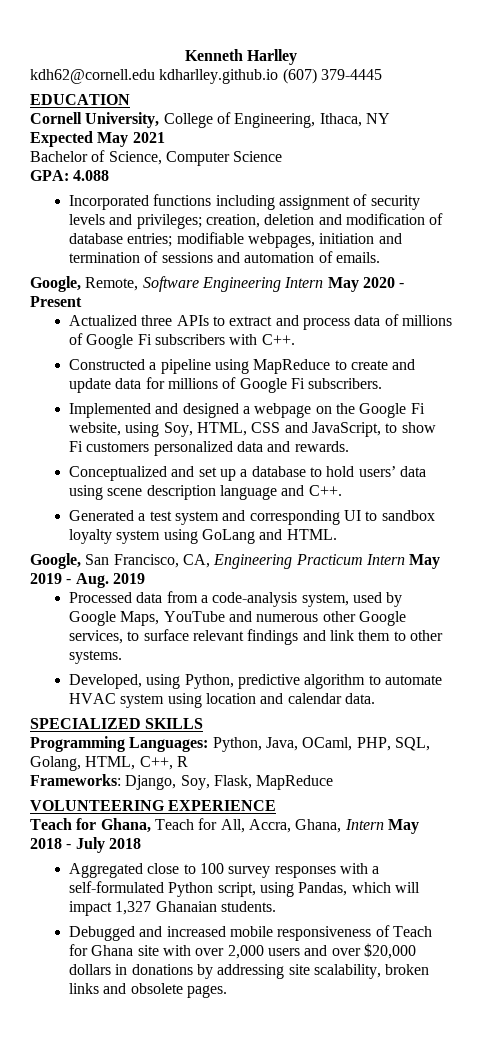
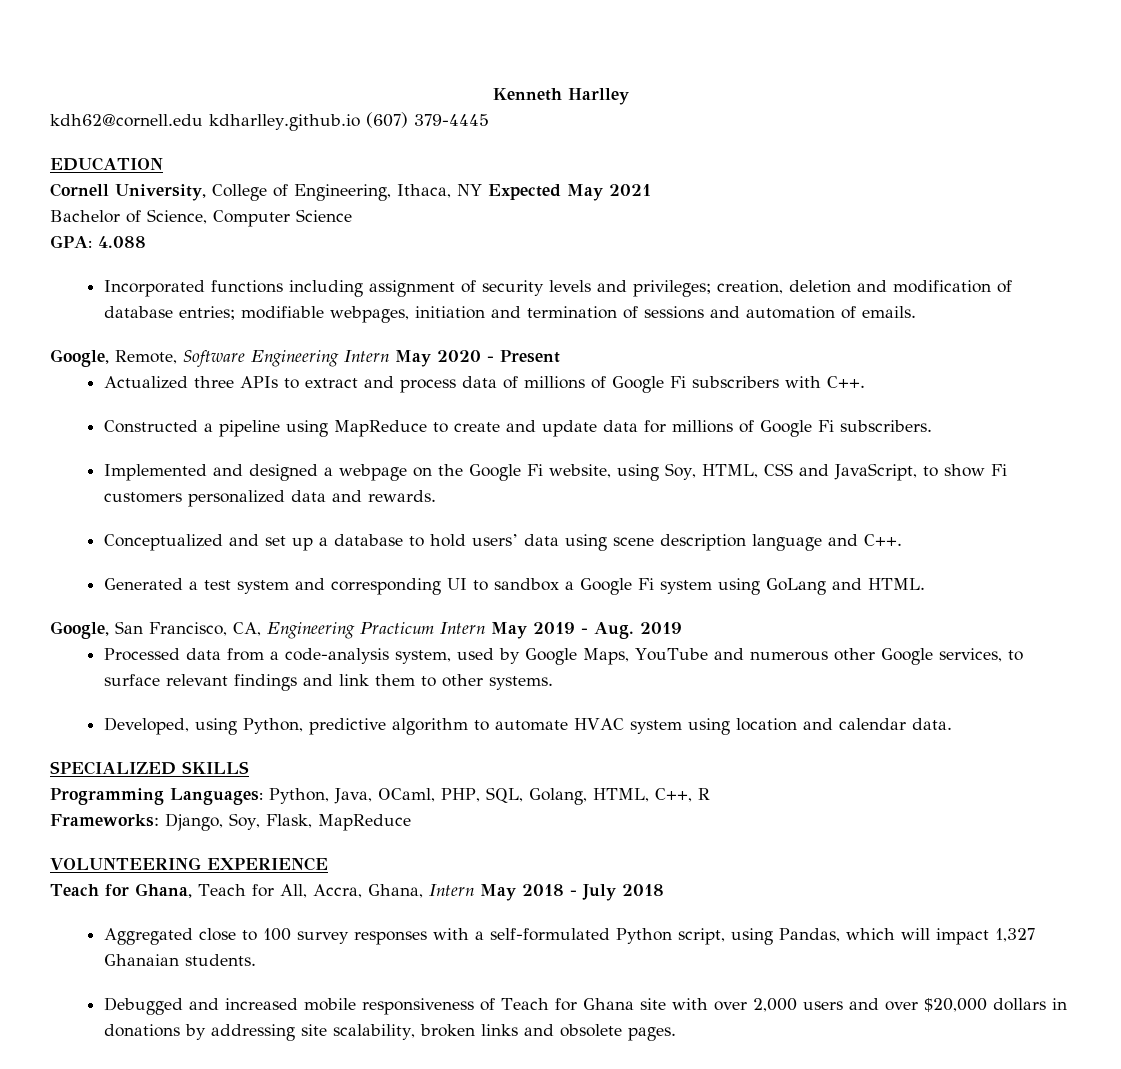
- Generated a test system and corresponding UI to sandbox loyalty system using GoLang and HTML.
+ Generated a test system and corresponding UI to sandbox a Google Fi system using GoLang and HTML.

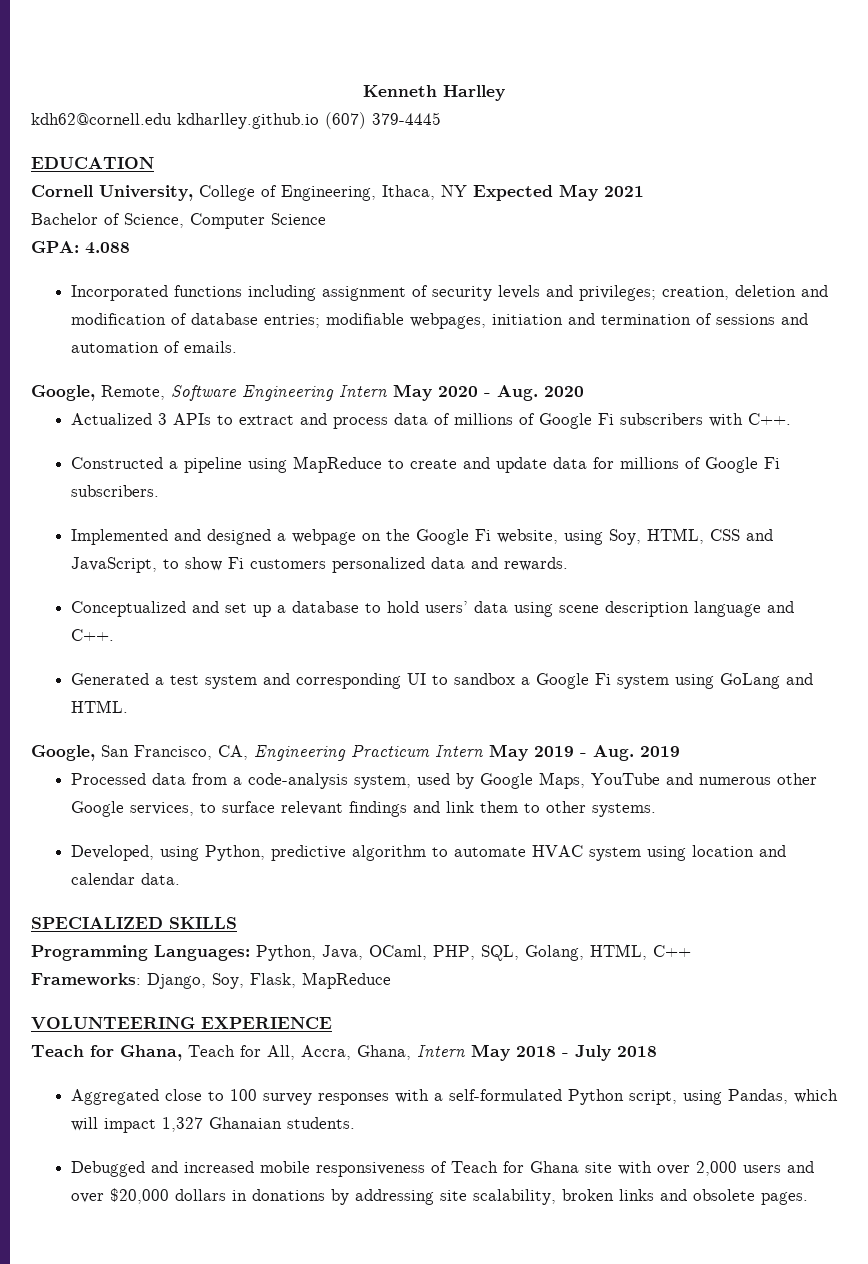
- Google, Remote, Software Engineering Intern May 2020 - Present
+ Google, Remote, Software Engineering Intern May 2020 - Aug. 2020
- Actualized three APIs to extract and process data of millions of Google Fi subscribers with C++.
+ Actualized 3 APIs to extract and process data of millions of Google Fi subscribers with C++.
- Programming Languages: Python, Java, OCaml, PHP, SQL, Golang, HTML, C++, R
+ Programming Languages: Python, Java, OCaml, PHP, SQL, Golang, HTML, C++

